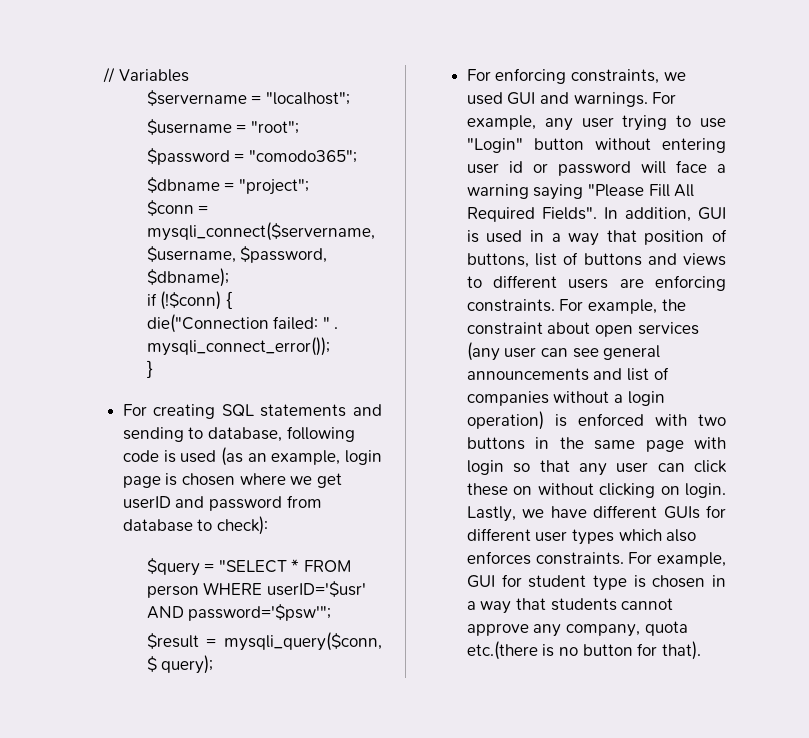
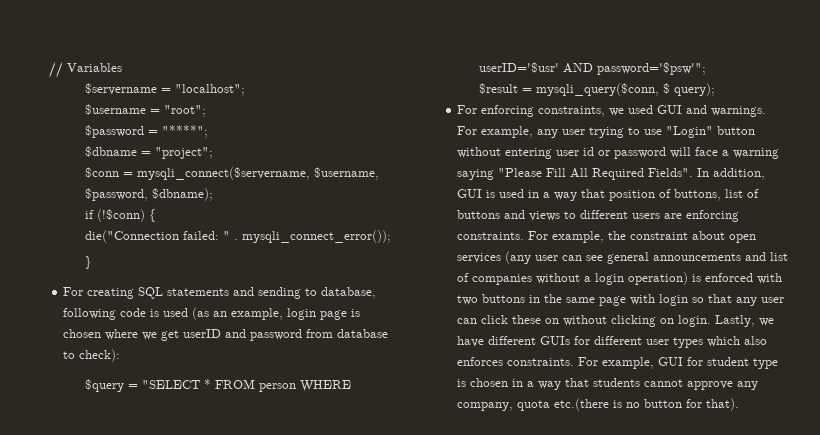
- $password = "comodo365";
+ $password = "****";

